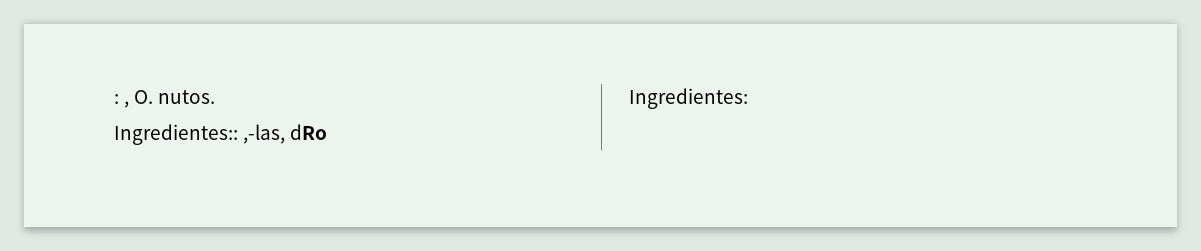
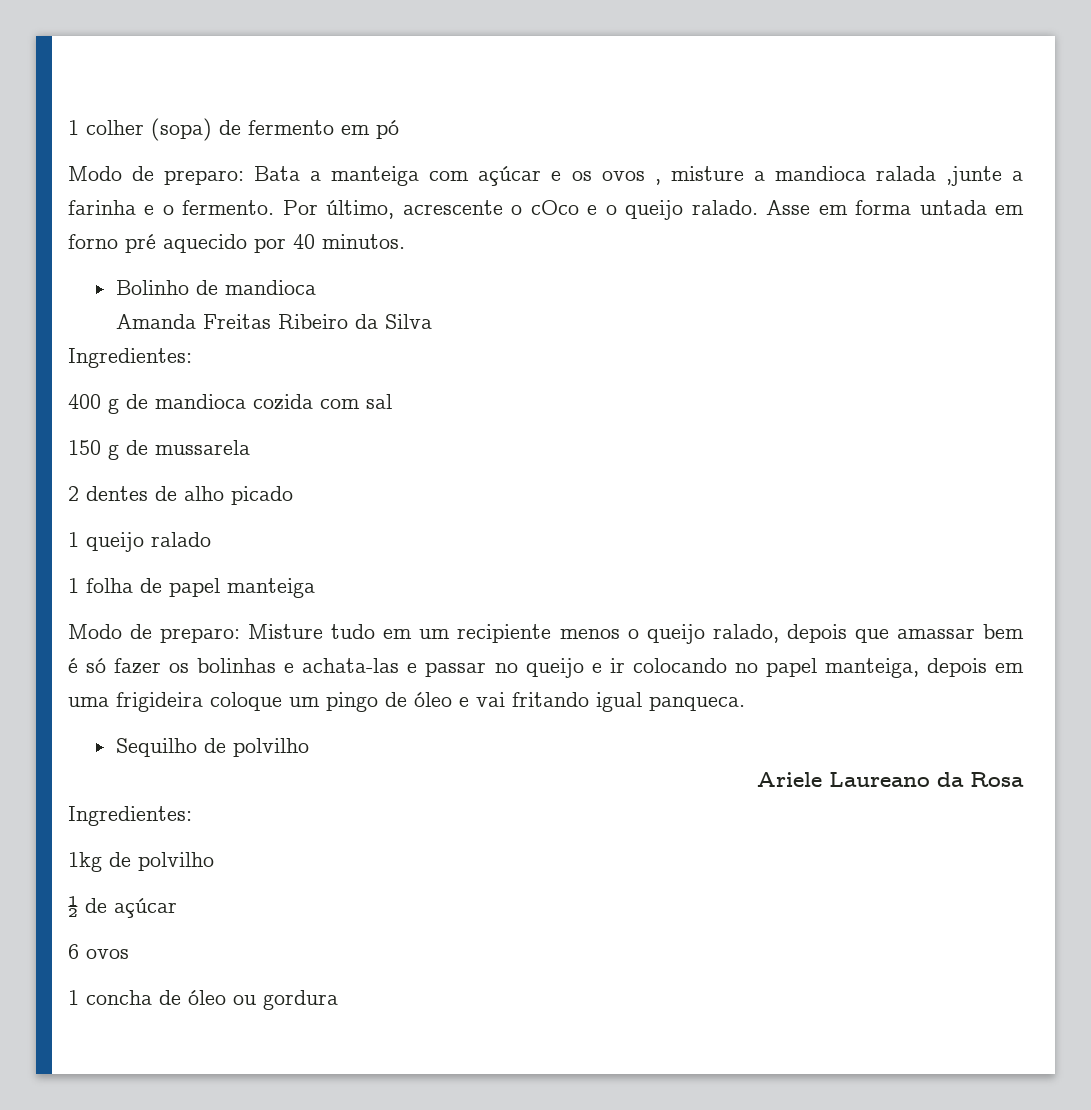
- : , O. nutos.
- Ingredientes:: ,-las, dRo
+ 1 colher (sopa) de fermento em pó
+ Modo de preparo: Bata a manteiga com açúcar e os ovos , misture a mandioca ralada ,junte a farinha e o fermento. Por último, acrescente o cOco e o queijo ralado. Asse em forma untada em forno pré aquecido por 40 minutos.
+ Bolinho de mandioca
+ Amanda Freitas Ribeiro da Silva
  Ingredientes:
+ 400 g de mandioca cozida com sal
+ 150 g de mussarela
+ 2 dentes de alho picado
+ 1 queijo ralado
+ 1 folha de papel manteiga
+ Modo de preparo: Misture tudo em um recipiente menos o queijo ralado, depois que amassar bem é só fazer os bolinhas e achata-las e passar no queijo e ir colocando no papel manteiga, depois em uma frigideira coloque um pingo de óleo e vai fritando igual panqueca.
+ Sequilho de polvilho
+ Ariele Laureano da Rosa
+ Ingredientes:
+ 1kg de polvilho
+ ½ de açúcar
+ 6 ovos
+ 1 concha de óleo ou gordura

